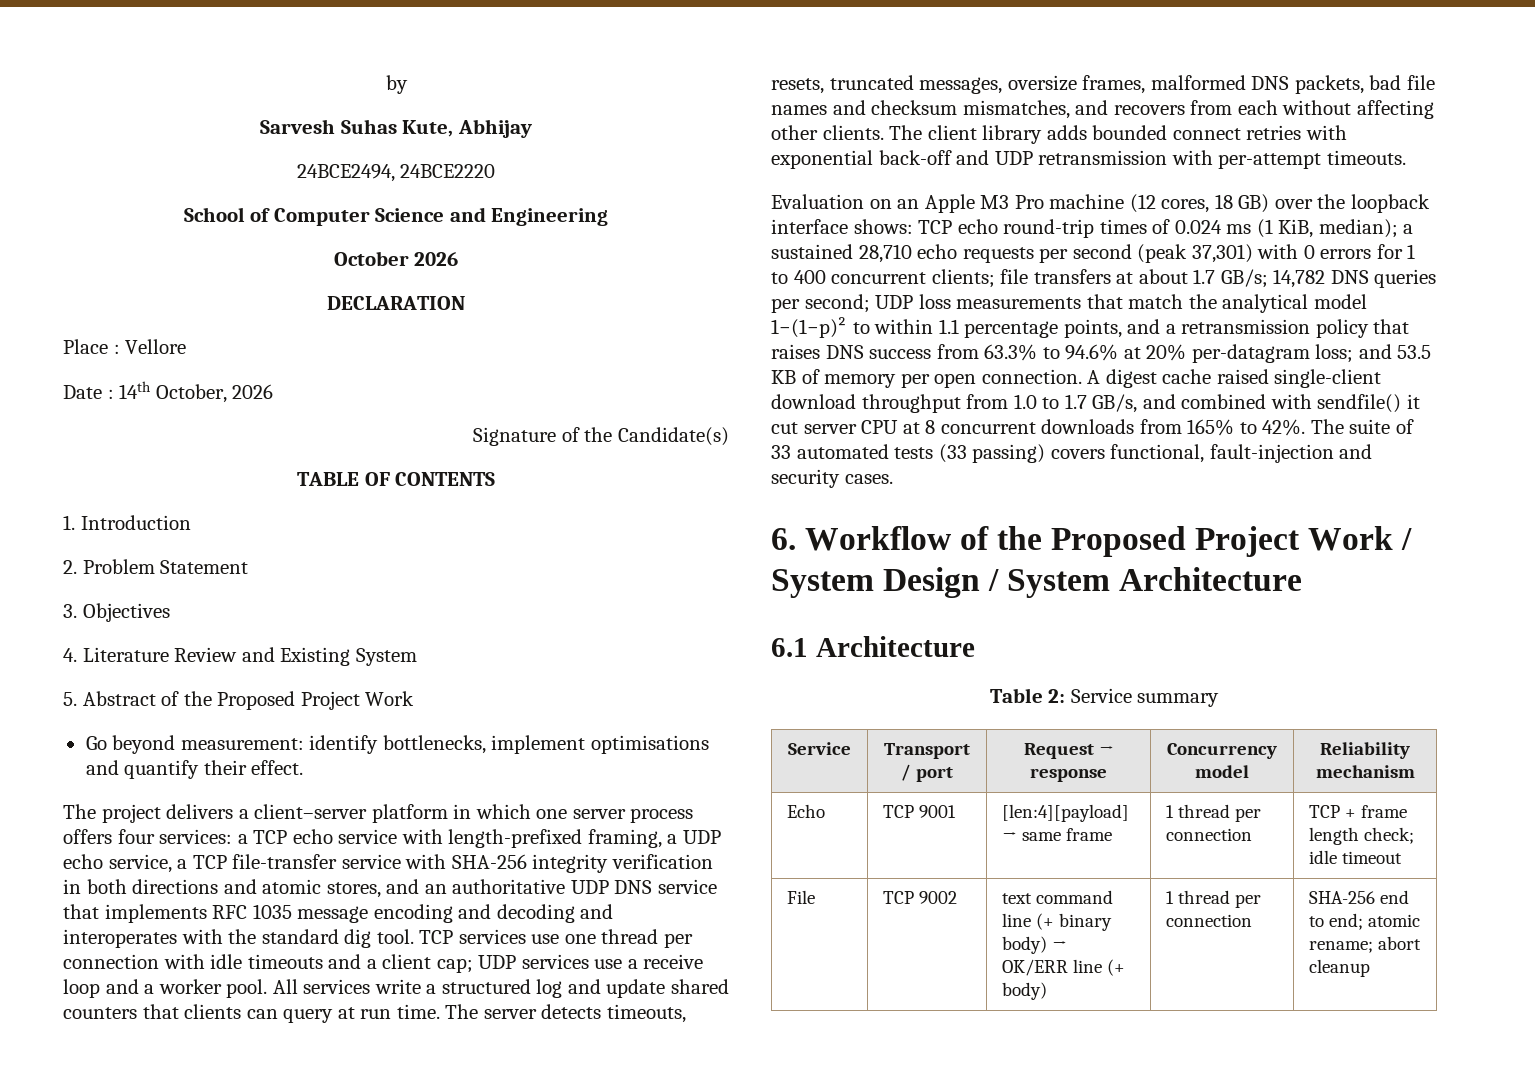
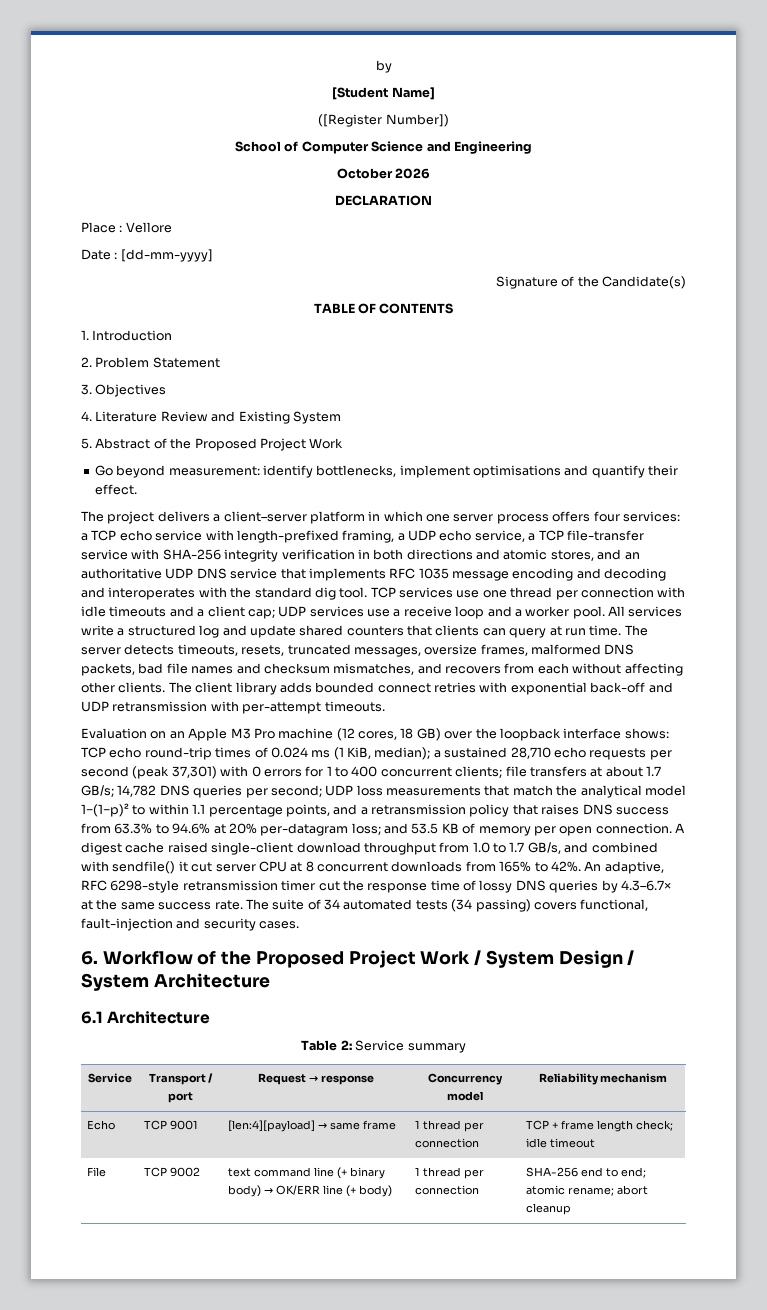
- Sarvesh Suhas Kute, Abhijay
- 24BCE2494, 24BCE2220
+ [Student Name]
+ ([Register Number])
- Date : 14th October, 2026
+ Date : [dd-mm-yyyy]
+ An adaptive, RFC 6298-style retransmission timer cut the response time of lossy DNS queries by 4.3–6.7× at the same success rate.
- The suite of 33 automated tests (33 passing) covers functional, fault-injection and security cases.
+ The suite of 34 automated tests (34 passing) covers functional, fault-injection and security cases.

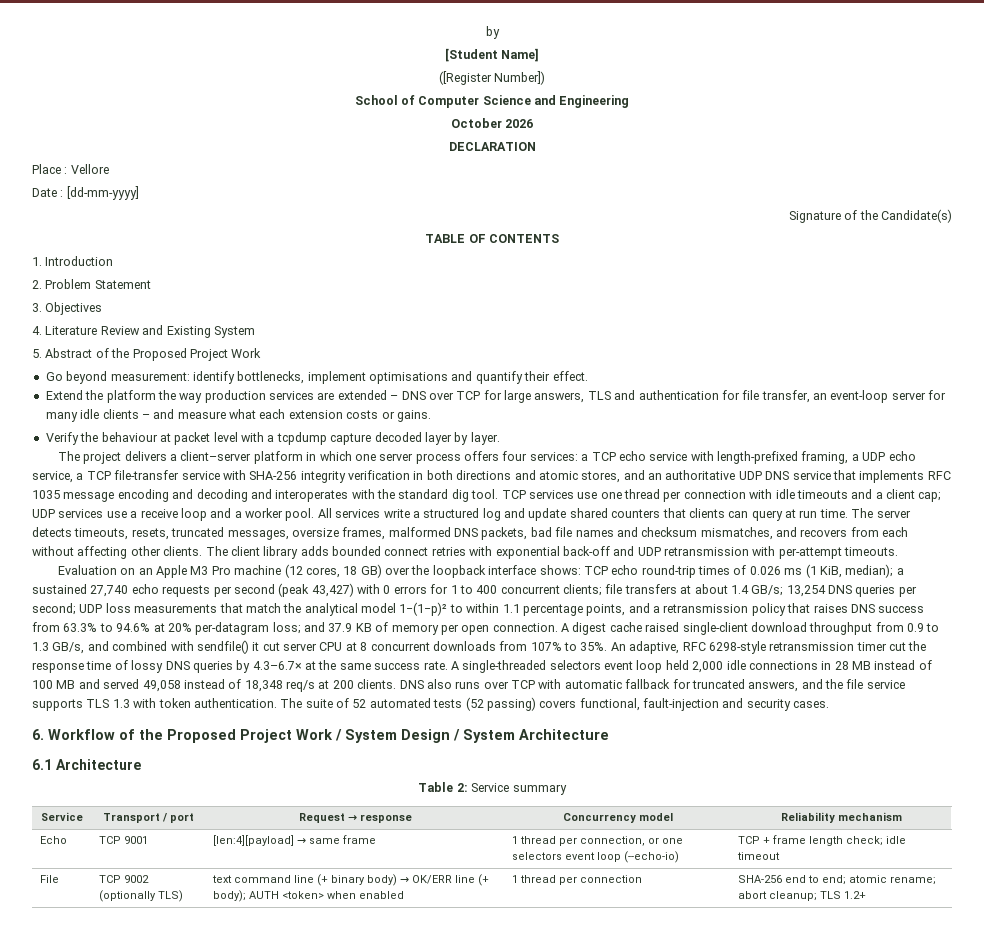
+ Extend the platform the way production services are extended – DNS over TCP for large answers, TLS and authentication for file transfer, an event-loop server for many idle clients – and measure what each extension costs or gains.
+ Verify the behaviour at packet level with a tcpdump capture decoded layer by layer.
- TCP echo round-trip times of 0.024 ms (1 KiB, median);
+ TCP echo round-trip times of 0.026 ms (1 KiB, median);
- a sustained 28,710 echo requests per second (peak 37,301) with 0 errors for 1 to 400 concurrent clients;
+ a sustained 27,740 echo requests per second (peak 43,427) with 0 errors for 1 to 400 concurrent clients;
- file transfers at about 1.7 GB/s; 14,782 DNS queries per second;
+ file transfers at about 1.4 GB/s; 13,254 DNS queries per second;
- and 53.5 KB of memory per open connection.
+ and 37.9 KB of memory per open connection.
- A digest cache raised single-client download throughput from 1.0 to 1.7 GB/s, and combined with sendfile() it cut server CPU at 8 concurrent downloads from 165% to 42%.
+ A digest cache raised single-client download throughput from 0.9 to 1.3 GB/s, and combined with sendfile() it cut server CPU at 8 concurrent downloads from 107% to 35%.
+ A single-threaded selectors event loop held 2,000 idle connections in 28 MB instead of 100 MB and served 49,058 instead of 18,348 req/s at 200 clients. DNS also runs over TCP with automatic fallback for truncated answers, and the file service supports TLS 1.3 with token authentication.
- The suite of 34 automated tests (34 passing) covers functional, fault-injection and security cases.
+ The suite of 52 automated tests (52 passing) covers functional, fault-injection and security cases.
- Echo | TCP 9001 | [len:4][payload] → same frame | 1 thread per connection | TCP + frame length check; idle timeout
+ Echo | TCP 9001 | [len:4][payload] → same frame | 1 thread per connection, or one selectors event loop (--echo-io) | TCP + frame length check; idle timeout
- File | TCP 9002 | text command line (+ binary body) → OK/ERR line (+ body) | 1 thread per connection | SHA-256 end to end; atomic rename; abort cleanup
+ File | TCP 9002 (optionally TLS) | text command line (+ binary body) → OK/ERR line (+ body); AUTH <token> when enabled | 1 thread per connection | SHA-256 end to end; atomic rename; abort cleanup; TLS 1.2+

